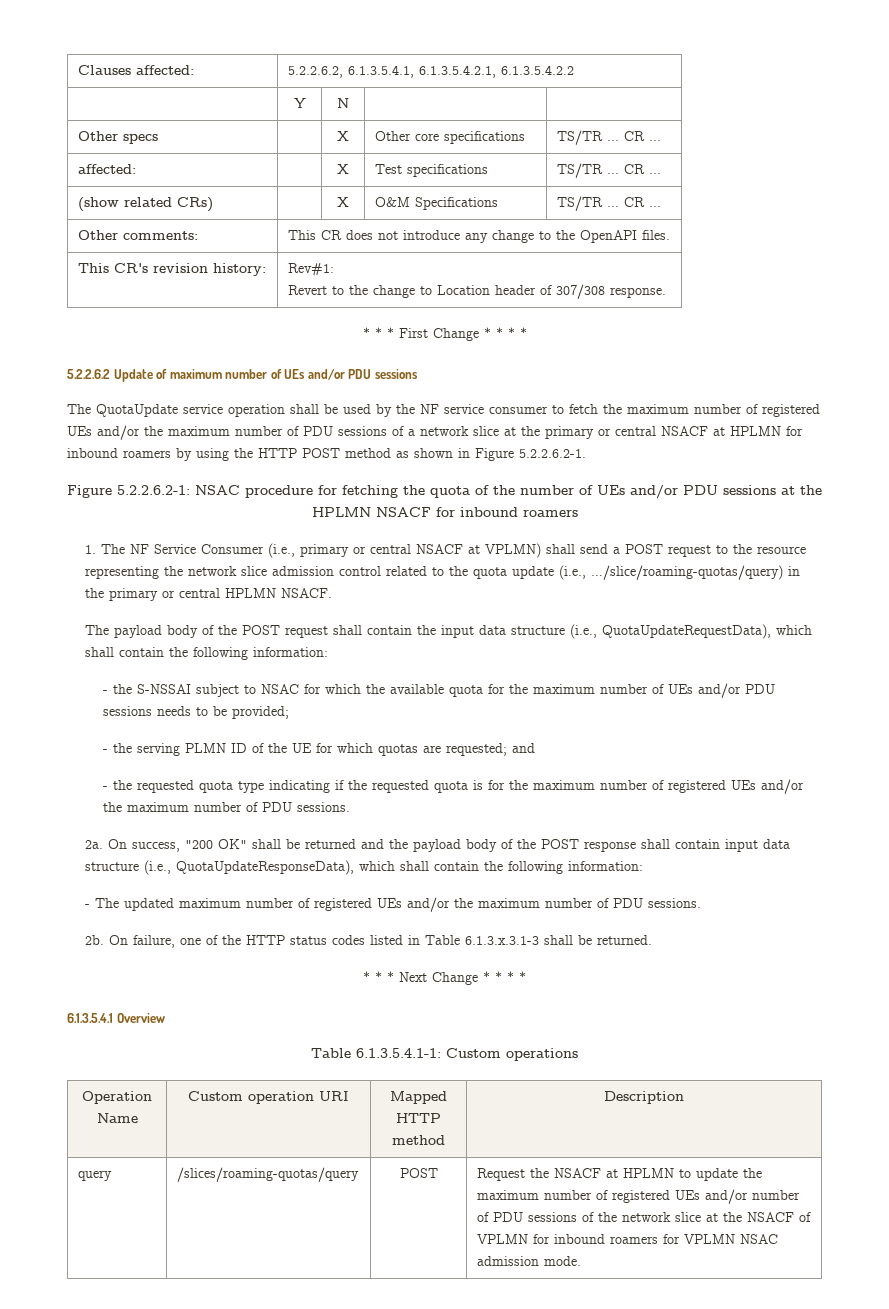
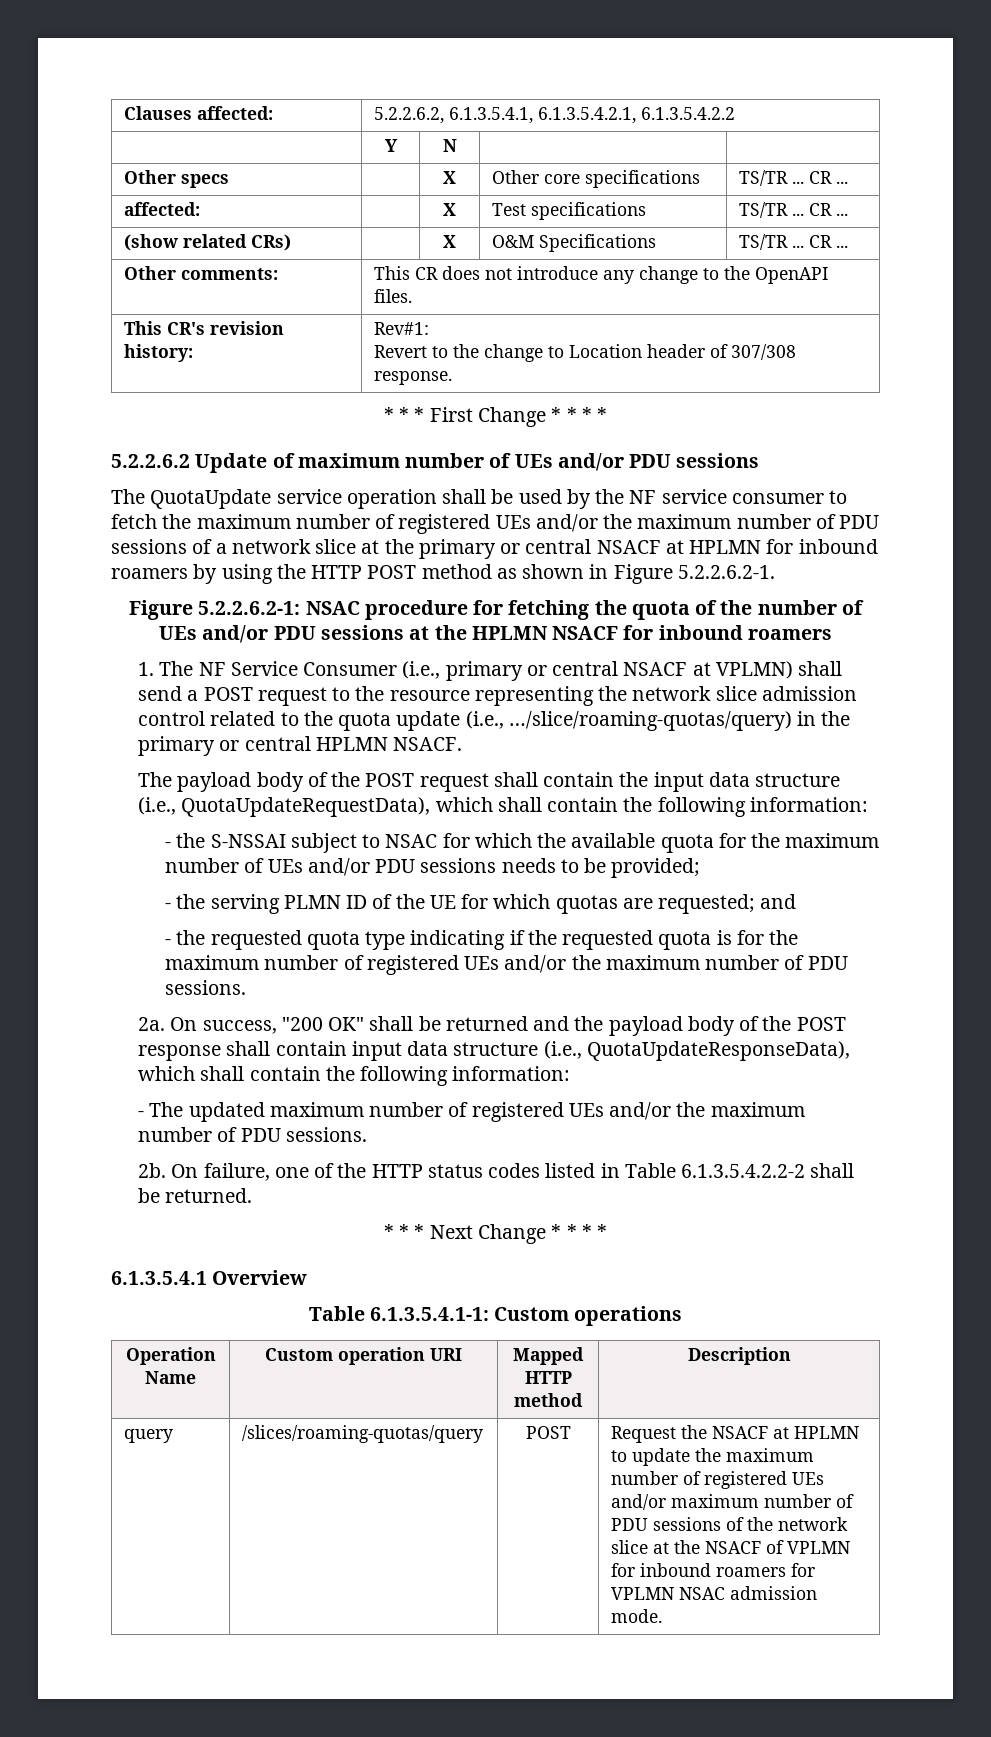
- On failure, one of the HTTP status codes listed in Table 6.1.3.x.3.1-3 shall be returned.
+ On failure, one of the HTTP status codes listed in Table 6.1.3.5.4.2.2-2 shall be returned.
- query | /slices/roaming-quotas/query | POST | Request the NSACF at HPLMN to update the maximum number of registered UEs and/or number of PDU sessions of the network slice at the NSACF of VPLMN for inbound roamers for VPLMN NSAC admission mode.
+ query | /slices/roaming-quotas/query | POST | Request the NSACF at HPLMN to update the maximum number of registered UEs and/or maximum number of PDU sessions of the network slice at the NSACF of VPLMN for inbound roamers for VPLMN NSAC admission mode.

